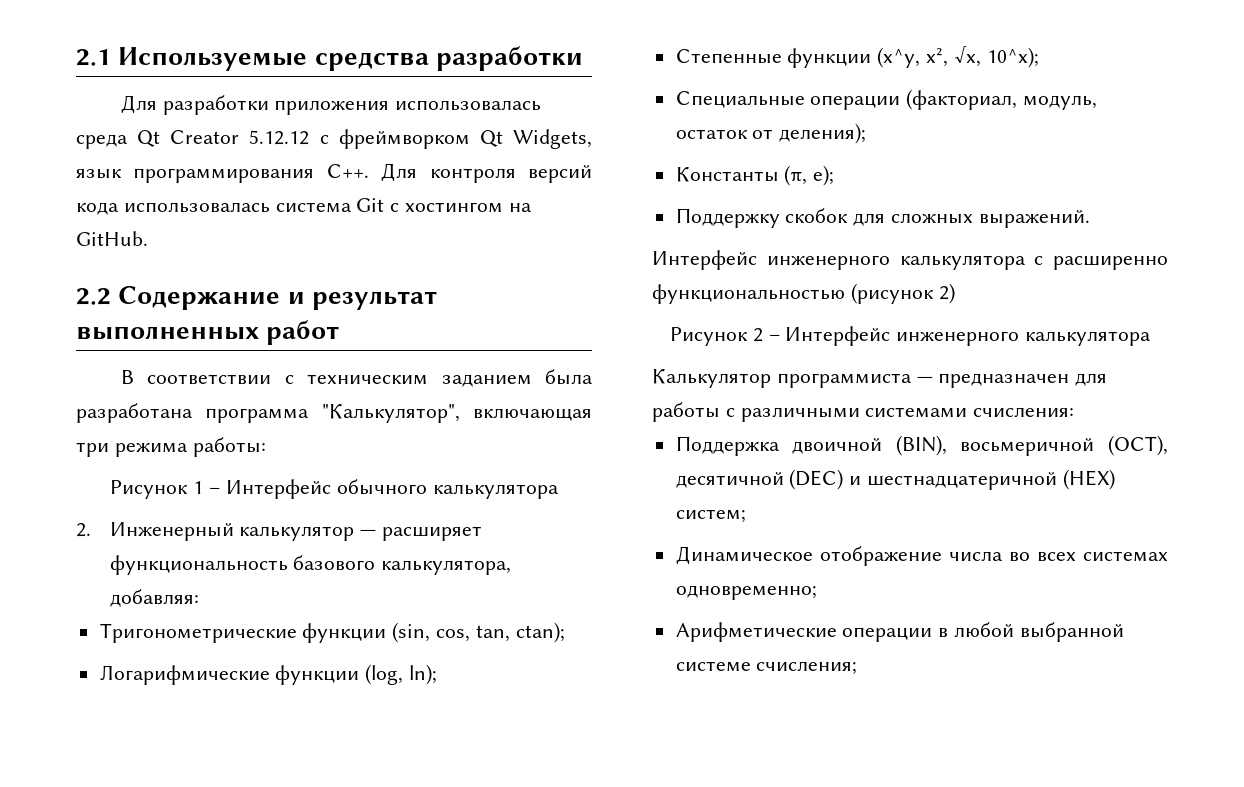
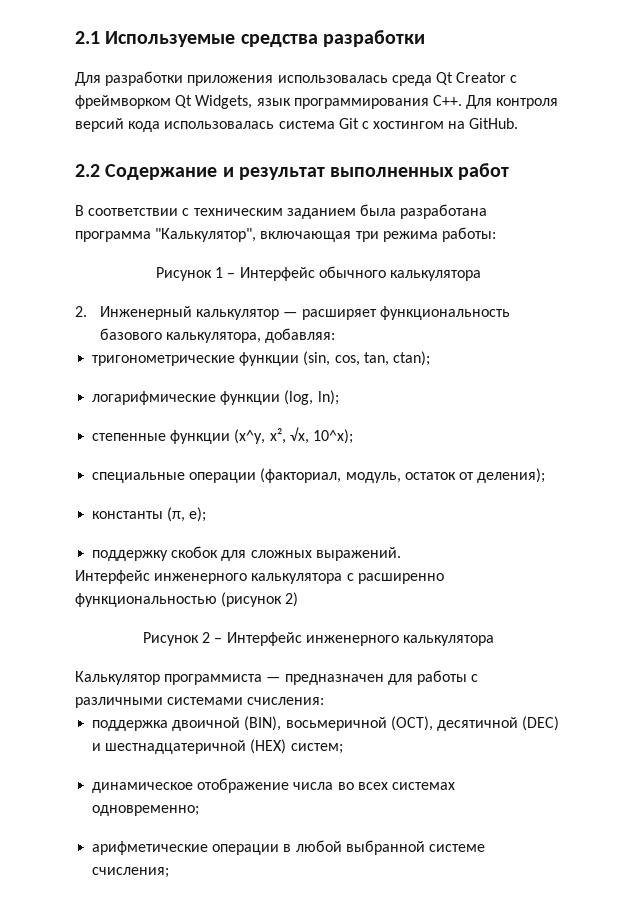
- Для разработки приложения использовалась среда Qt Creator 5.12.12 с фреймворком Qt Widgets, язык программирования C++. Для контроля версий кода использовалась система Git с хостингом на GitHub.
+ Для разработки приложения использовалась среда Qt Creator с фреймворком Qt Widgets, язык программирования C++. Для контроля версий кода использовалась система Git с хостингом на GitHub.
- Тригонометрические функции (sin, cos, tan, ctan);
+ тригонометрические функции (sin, cos, tan, ctan);
- Логарифмические функции (log, ln);
+ логарифмические функции (log, ln);
- Степенные функции (x^y, x², √x, 10^x);
+ степенные функции (x^y, x², √x, 10^x);
- Специальные операции (факториал, модуль, остаток от деления);
+ специальные операции (факториал, модуль, остаток от деления);
- Константы (π, e);
+ константы (π, e);
- Поддержку скобок для сложных выражений.
+ поддержку скобок для сложных выражений.
- Поддержка двоичной (BIN), восьмеричной (OCT), десятичной (DEC) и шестнадцатеричной (HEX) систем;
+ поддержка двоичной (BIN), восьмеричной (OCT), десятичной (DEC) и шестнадцатеричной (HEX) систем;
- Динамическое отображение числа во всех системах одновременно;
+ динамическое отображение числа во всех системах одновременно;
- Арифметические операции в любой выбранной системе счисления;
+ арифметические операции в любой выбранной системе счисления;

